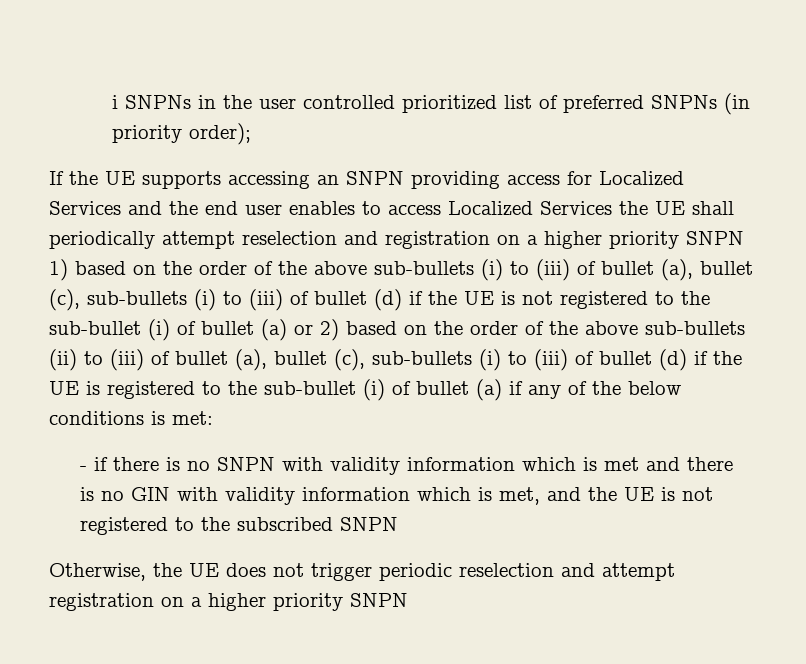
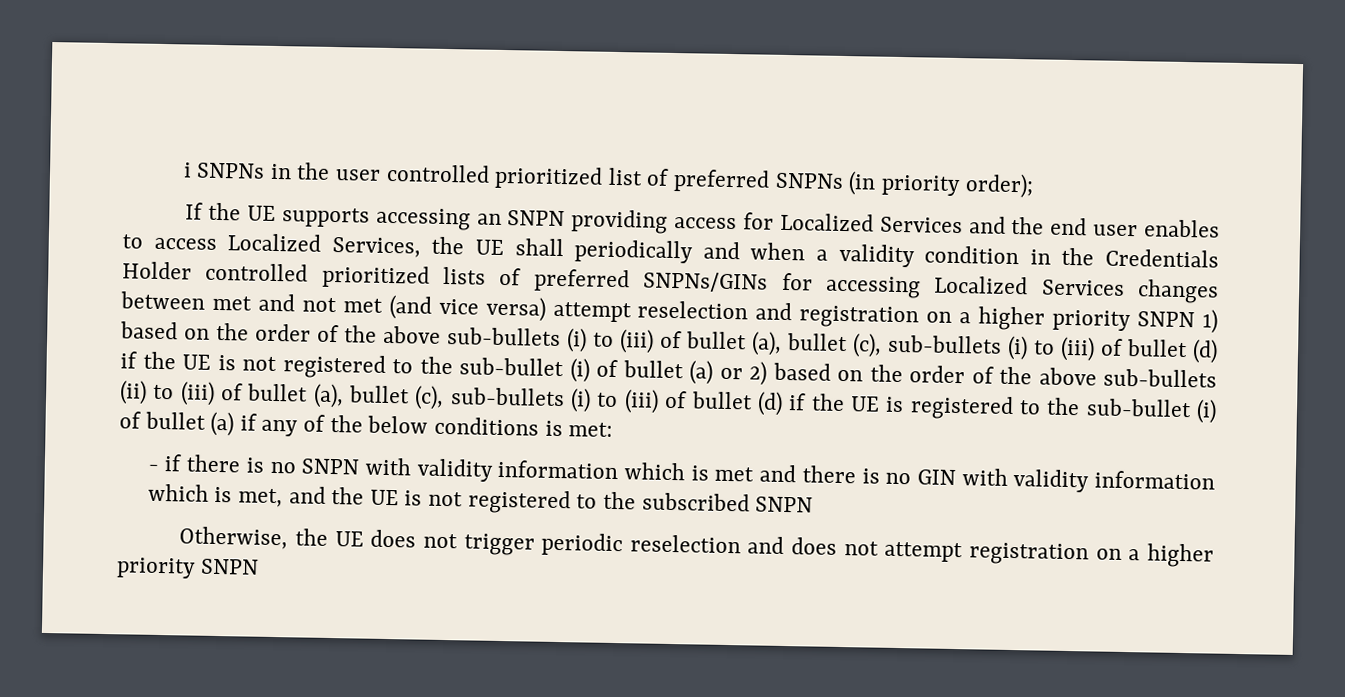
- If the UE supports accessing an SNPN providing access for Localized Services and the end user enables to access Localized Services the UE shall periodically attempt reselection and registration on a higher priority SNPN 1) based on the order of the above sub-bullets (i) to (iii) of bullet (a), bullet (c), sub-bullets (i) to (iii) of bullet (d) if the UE is not registered to the sub-bullet (i) of bullet (a) or 2) based on the order of the above sub-bullets (ii) to (iii) of bullet (a), bullet (c), sub-bullets (i) to (iii) of bullet (d) if the UE is registered to the sub-bullet (i) of bullet (a) if any of the below conditions is met:
+ If the UE supports accessing an SNPN providing access for Localized Services and the end user enables to access Localized Services, the UE shall periodically and when a validity condition in the Credentials Holder controlled prioritized lists of preferred SNPNs/GINs for accessing Localized Services changes between met and not met (and vice versa) attempt reselection and registration on a higher priority SNPN 1) based on the order of the above sub-bullets (i) to (iii) of bullet (a), bullet (c), sub-bullets (i) to (iii) of bullet (d) if the UE is not registered to the sub-bullet (i) of bullet (a) or 2) based on the order of the above sub-bullets (ii) to (iii) of bullet (a), bullet (c), sub-bullets (i) to (iii) of bullet (d) if the UE is registered to the sub-bullet (i) of bullet (a) if any of the below conditions is met:
- Otherwise, the UE does not trigger periodic reselection and attempt registration on a higher priority SNPN
+ Otherwise, the UE does not trigger periodic reselection and does not attempt registration on a higher priority SNPN

